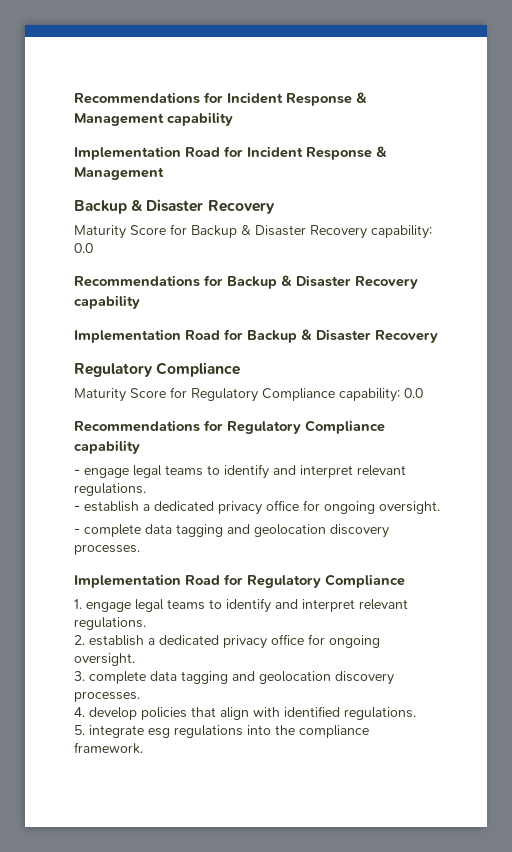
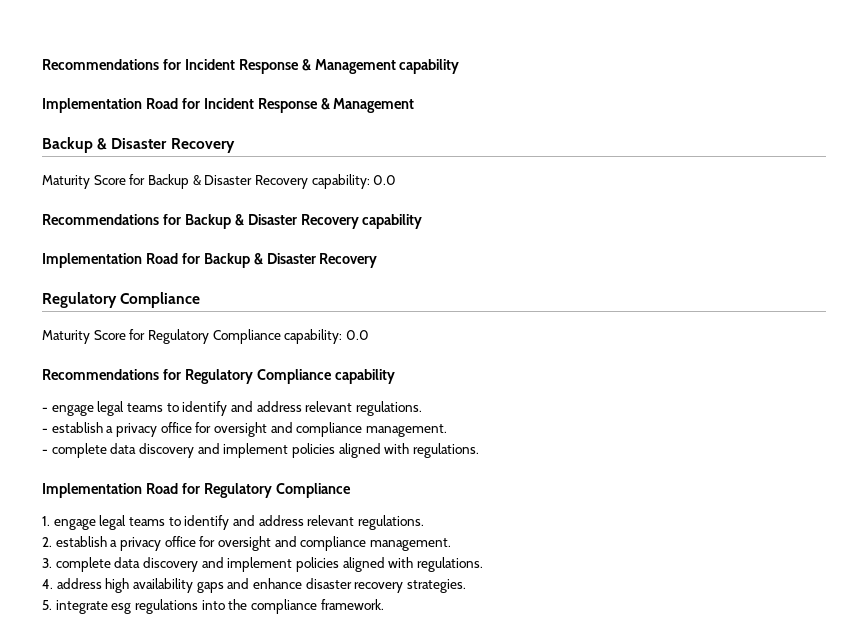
- - engage legal teams to identify and interpret relevant regulations.
+ - engage legal teams to identify and address relevant regulations.
- - establish a dedicated privacy office for ongoing oversight.
+ - establish a privacy office for oversight and compliance management.
- - complete data tagging and geolocation discovery processes.
+ - complete data discovery and implement policies aligned with regulations.
- 1. engage legal teams to identify and interpret relevant regulations.
+ 1. engage legal teams to identify and address relevant regulations.
- 2. establish a dedicated privacy office for ongoing oversight.
+ 2. establish a privacy office for oversight and compliance management.
- 3. complete data tagging and geolocation discovery processes.
- 4. develop policies that align with identified regulations.
+ 3. complete data discovery and implement policies aligned with regulations.
+ 4. address high availability gaps and enhance disaster recovery strategies.

